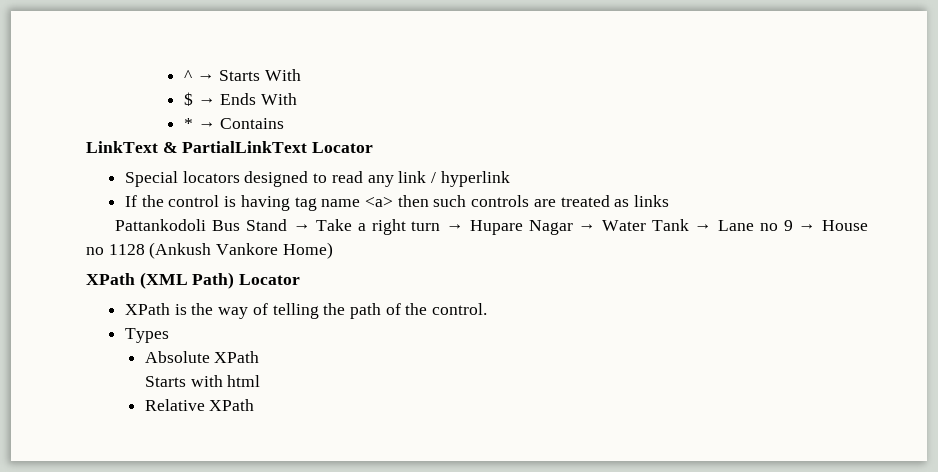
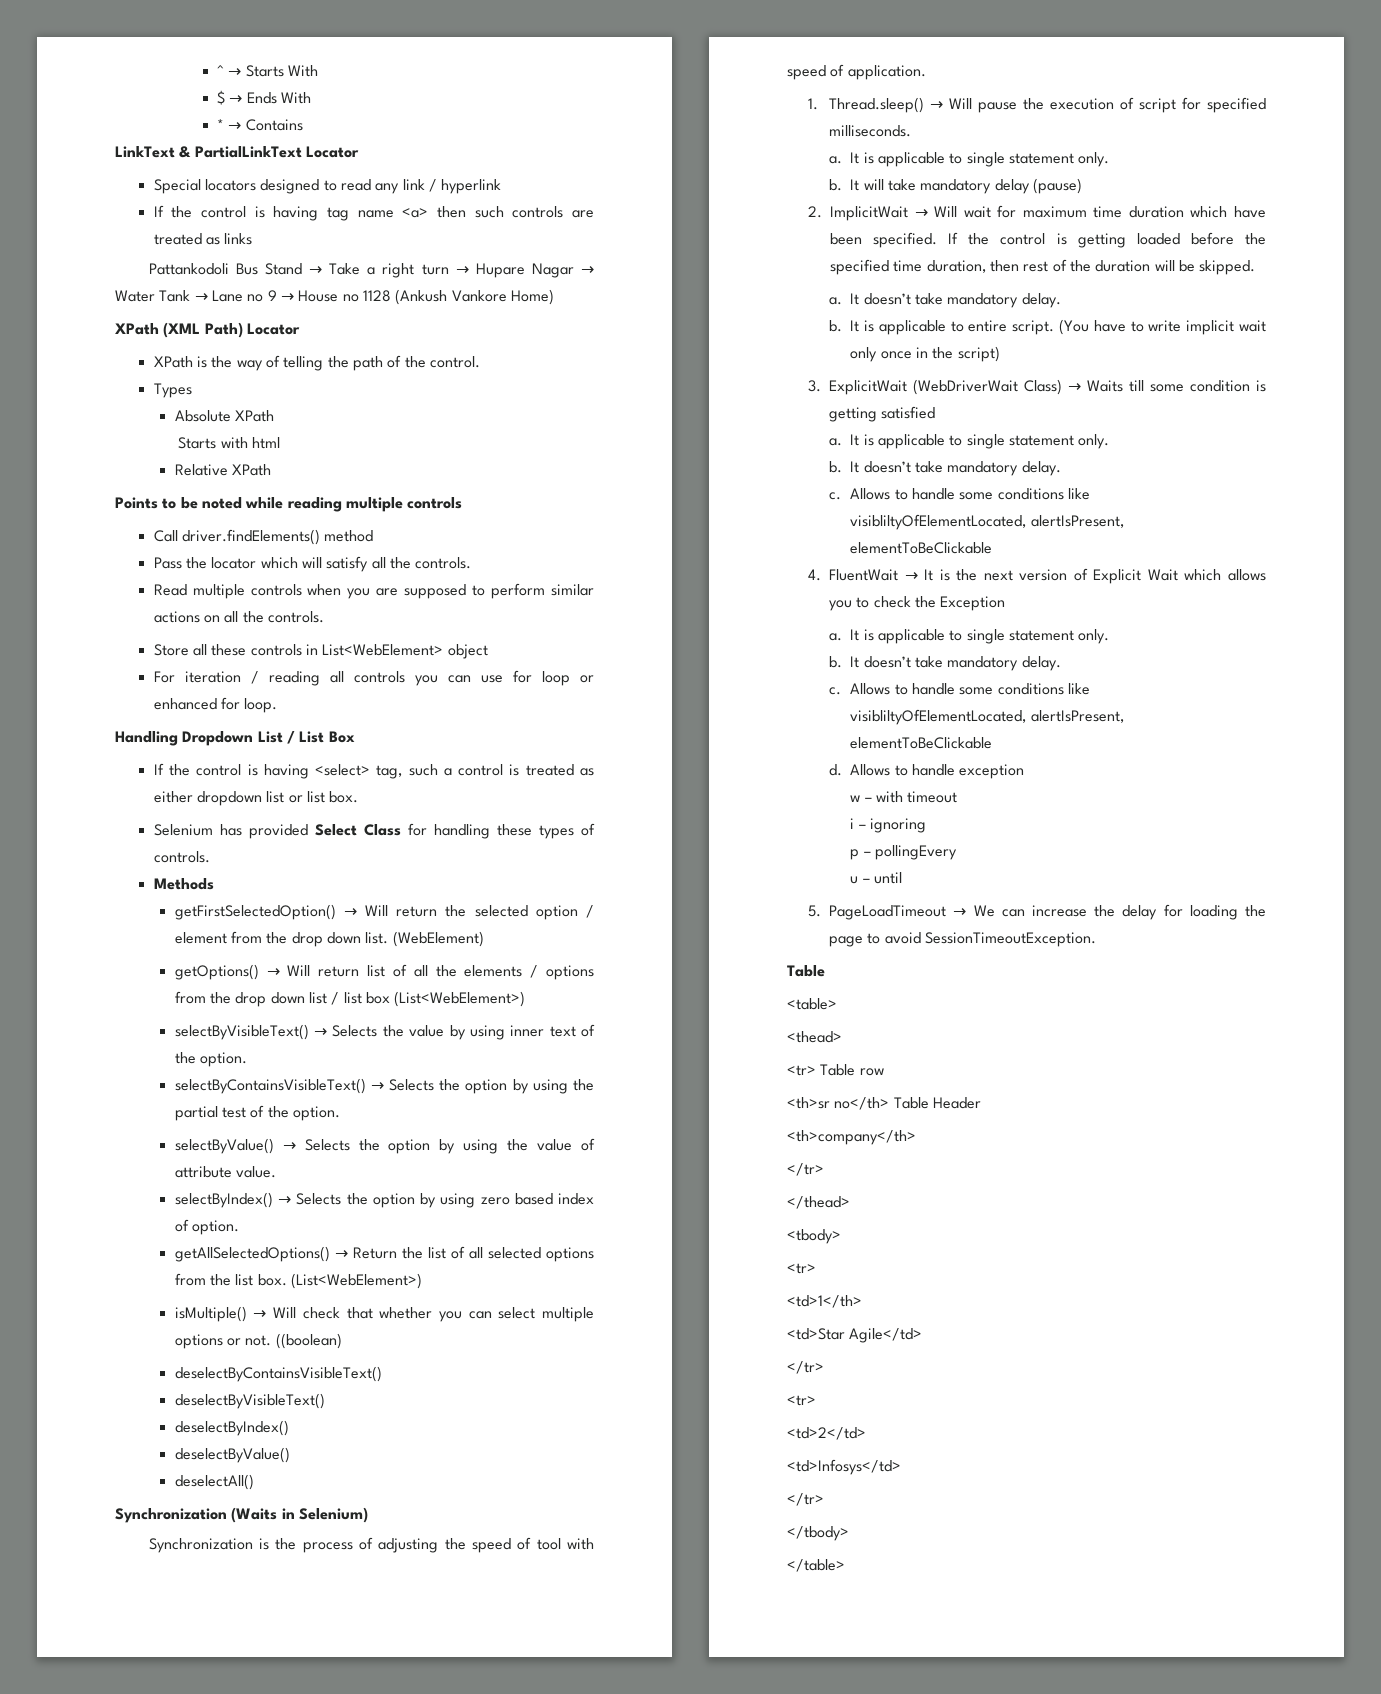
+ Points to be noted while reading multiple controls
+ Call driver.findElements() method
+ Pass the locator which will satisfy all the controls.
+ Read multiple controls when you are supposed to perform similar actions on all the controls.
+ Store all these controls in List<WebElement> object
+ For iteration / reading all controls you can use for loop or enhanced for loop.
+ Handling Dropdown List / List Box
+ If the control is having <select> tag, such a control is treated as either dropdown list or list box.
+ Selenium has provided Select Class for handling these types of controls.
+ Methods
+ getFirstSelectedOption() → Will return the selected option / element from the drop down list. (WebElement)
+ getOptions() → Will return list of all the elements / options from the drop down list / list box (List<WebElement>)
+ selectByVisibleText() → Selects the value by using inner text of the option.
+ selectByContainsVisibleText() → Selects the option by using the partial test of the option.
+ selectByValue() → Selects the option by using the value of attribute value.
+ selectByIndex() → Selects the option by using zero based index of option.
+ getAllSelectedOptions() → Return the list of all selected options from the list box. (List<WebElement>)
+ isMultiple() → Will check that whether you can select multiple options or not. ((boolean)
+ deselectByContainsVisibleText()
+ deselectByVisibleText()
+ deselectByIndex()
+ deselectByValue()
+ deselectAll()
+ Synchronization (Waits in Selenium)
+ Synchronization is the process of adjusting the speed of tool with speed of application.
+ 1. Thread.sleep() → Will pause the execution of script for specified milliseconds.
+ a. It is applicable to single statement only.
+ b. It will take mandatory delay (pause)
+ 2. ImplicitWait → Will wait for maximum time duration which have been specified. If the control is getting loaded before the specified time duration, then rest of the duration will be skipped.
+ a. It doesn’t take mandatory delay.
+ b. It is applicable to entire script. (You have to write implicit wait only once in the script)
+ 3. ExplicitWait (WebDriverWait Class) → Waits till some condition is getting satisfied
+ a. It is applicable to single statement only.
+ b. It doesn’t take mandatory delay.
+ c. Allows to handle some conditions like visibliltyOfElementLocated, alertIsPresent, elementToBeClickable
+ 4. FluentWait → It is the next version of Explicit Wait which allows you to check the Exception
+ a. It is applicable to single statement only.
+ b. It doesn’t take mandatory delay.
+ c. Allows to handle some conditions like visibliltyOfElementLocated, alertIsPresent, elementToBeClickable
+ d. Allows to handle exception
+ w – with timeout
+ i – ignoring
+ p – pollingEvery
+ u – until
+ 5. PageLoadTimeout → We can increase the delay for loading the page to avoid SessionTimeoutException.
+ Table
+ <table>
+ <thead>
+ <tr> Table row
+ <th>sr no</th> Table Header
+ <th>company</th>
+ </tr>
+ </thead>
+ <tbody>
+ <tr>
+ <td>1</th>
+ <td>Star Agile</td>
+ </tr>
+ <tr>
+ <td>2</td>
+ <td>Infosys</td>
+ </tr>
+ </tbody>
+ </table>

